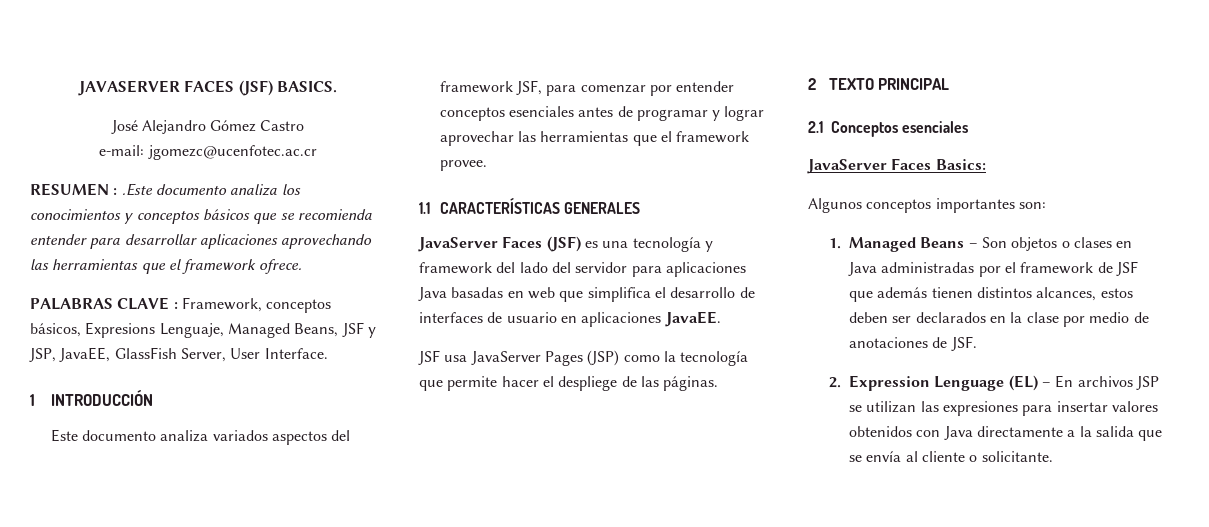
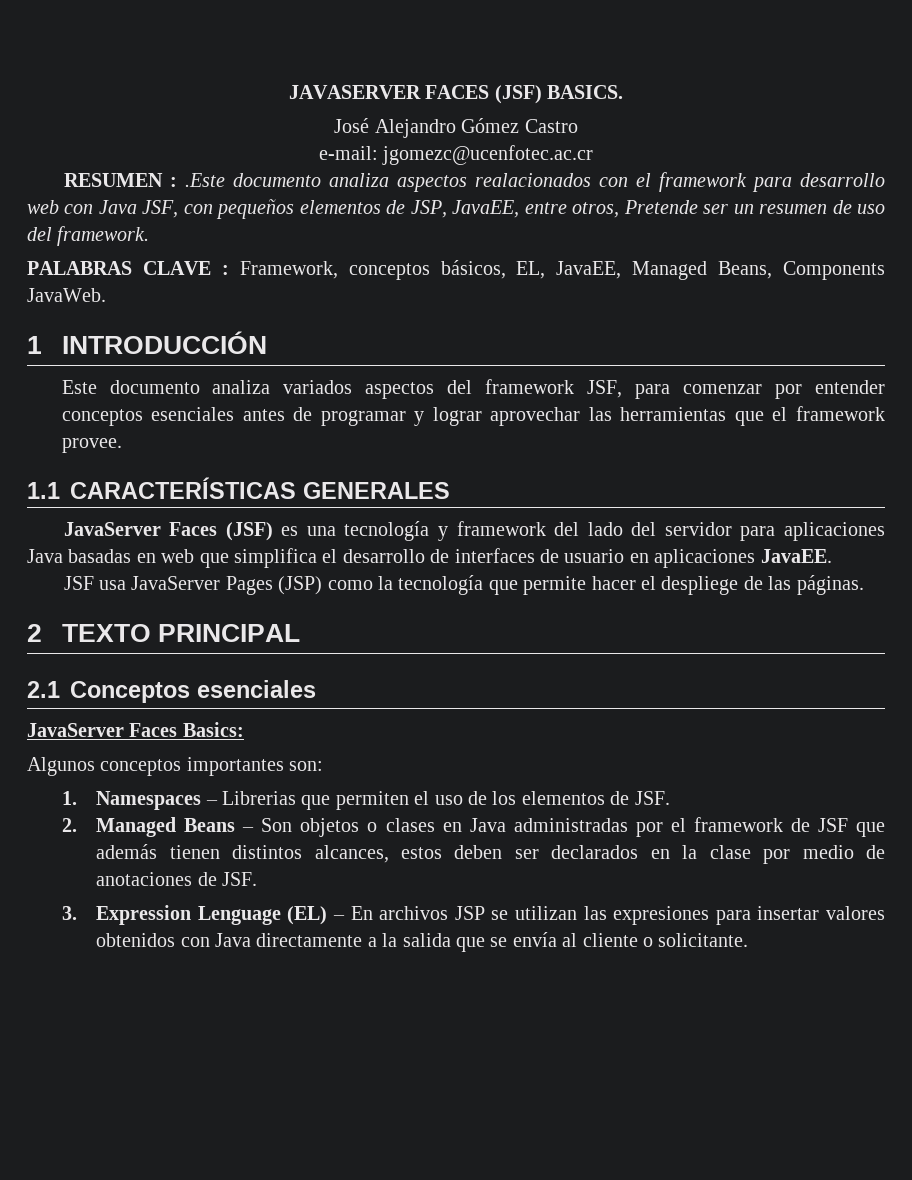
- RESUMEN : .Este documento analiza los conocimientos y conceptos básicos que se recomienda entender para desarrollar aplicaciones aprovechando las herramientas que el framework ofrece.
+ RESUMEN : .Este documento analiza aspectos realacionados con el framework para desarrollo web con Java JSF, con pequeños elementos de JSP, JavaEE, entre otros, Pretende ser un resumen de uso del framework.
- PALABRAS CLAVE : Framework, conceptos básicos, Expresions Lenguaje, Managed Beans, JSF y JSP, JavaEE, GlassFish Server, User Interface.
+ PALABRAS CLAVE : Framework, conceptos básicos, EL, JavaEE, Managed Beans, Components JavaWeb.
- 1. Managed Beans – Son objetos o clases en Java administradas por el framework de JSF que además tienen distintos alcances, estos deben ser declarados en la clase por medio de anotaciones de JSF.
+ 1. Namespaces – Librerias que permiten el uso de los elementos de JSF.
+ 2. Managed Beans – Son objetos o clases en Java administradas por el framework de JSF que además tienen distintos alcances, estos deben ser declarados en la clase por medio de anotaciones de JSF.
- 2. Expression Lenguage (EL) – En archivos JSP se utilizan las expresiones para insertar valores obtenidos con Java directamente a la salida que se envía al cliente o solicitante.
+ 3. Expression Lenguage (EL) – En archivos JSP se utilizan las expresiones para insertar valores obtenidos con Java directamente a la salida que se envía al cliente o solicitante.

